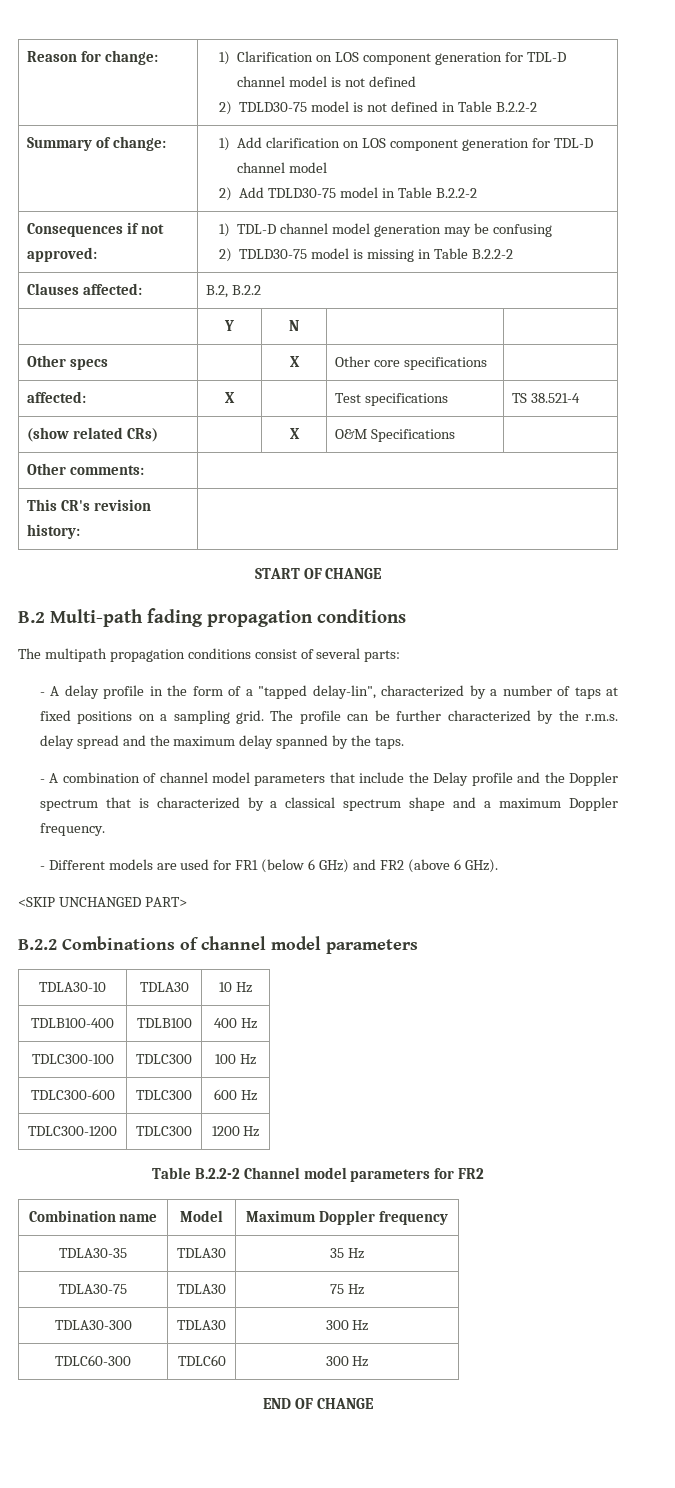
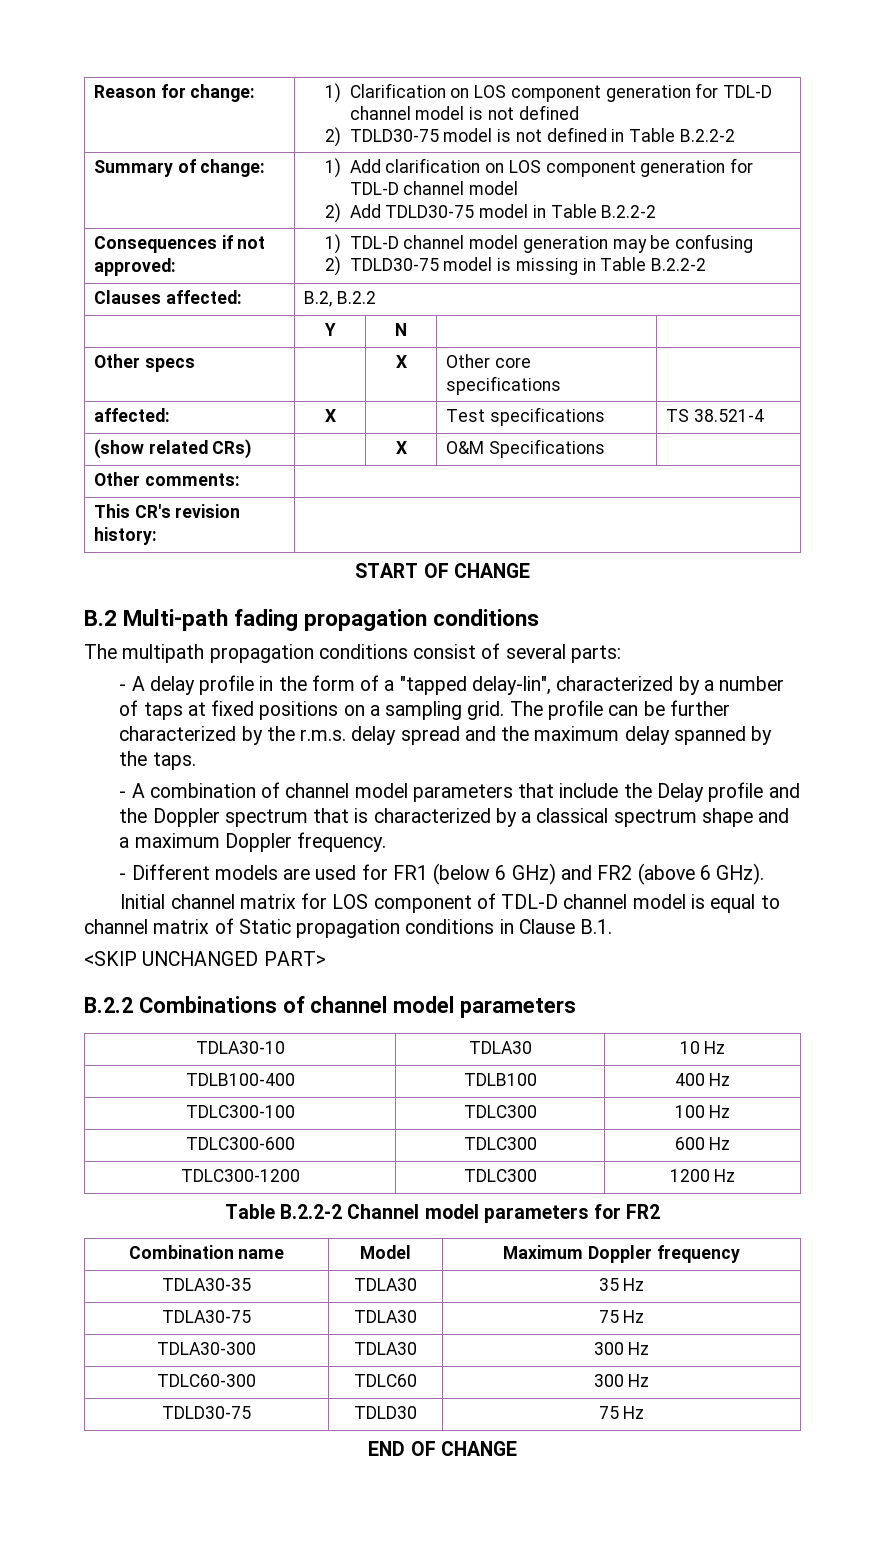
+ Initial channel matrix for LOS component of TDL-D channel model is equal to channel matrix of Static propagation conditions in Clause B.1.
+ TDLD30-75 | TDLD30 | 75 Hz

